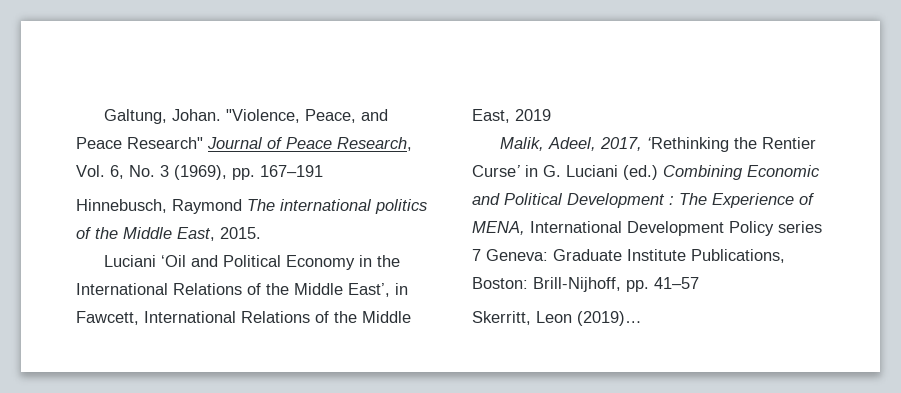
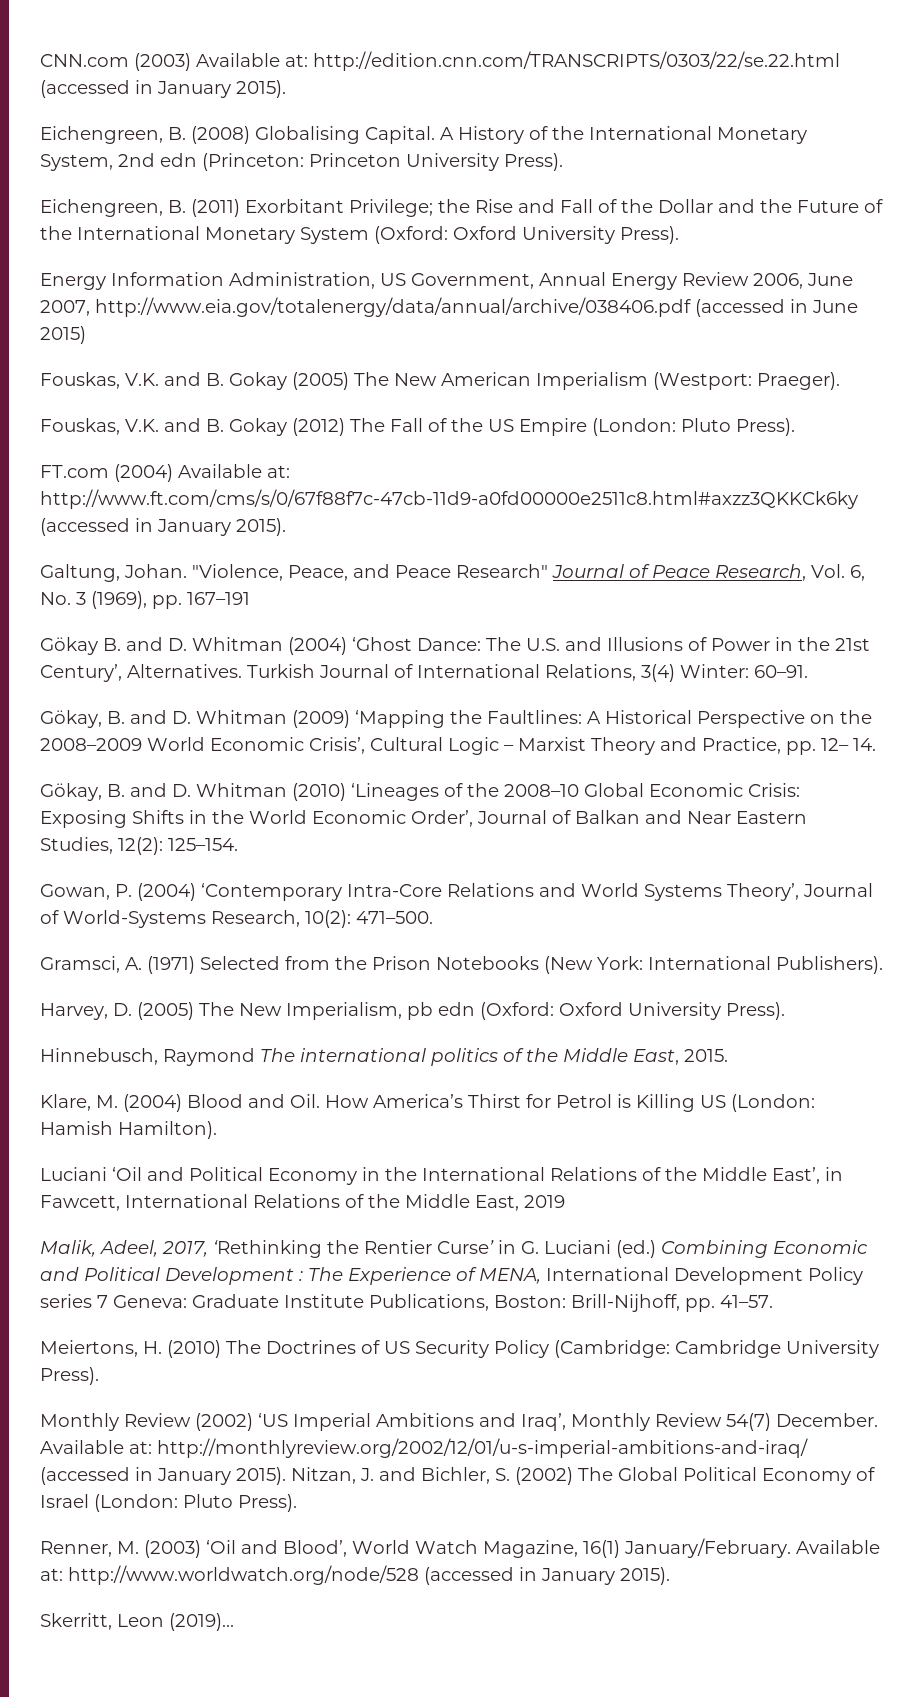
+ CNN.com (2003) Available at: http://edition.cnn.com/TRANSCRIPTS/0303/22/se.22.html (accessed in January 2015).
+ Eichengreen, B. (2008) Globalising Capital. A History of the International Monetary System, 2nd edn (Princeton: Princeton University Press).
+ Eichengreen, B. (2011) Exorbitant Privilege; the Rise and Fall of the Dollar and the Future of the International Monetary System (Oxford: Oxford University Press).
+ Energy Information Administration, US Government, Annual Energy Review 2006, June 2007, http://www.eia.gov/totalenergy/data/annual/archive/038406.pdf (accessed in June 2015)
+ Fouskas, V.K. and B. Gokay (2005) The New American Imperialism (Westport: Praeger).
+ Fouskas, V.K. and B. Gokay (2012) The Fall of the US Empire (London: Pluto Press).
+ FT.com (2004) Available at: http://www.ft.com/cms/s/0/67f88f7c-47cb-11d9-a0fd00000e2511c8.html#axzz3QKKCk6ky (accessed in January 2015).
+ Gökay B. and D. Whitman (2004) ‘Ghost Dance: The U.S. and Illusions of Power in the 21st Century’, Alternatives. Turkish Journal of International Relations, 3(4) Winter: 60–91.
+ Gökay, B. and D. Whitman (2009) ‘Mapping the Faultlines: A Historical Perspective on the 2008–2009 World Economic Crisis’, Cultural Logic – Marxist Theory and Practice, pp. 12– 14.
+ Gökay, B. and D. Whitman (2010) ‘Lineages of the 2008–10 Global Economic Crisis: Exposing Shifts in the World Economic Order’, Journal of Balkan and Near Eastern Studies, 12(2): 125–154.
+ Gowan, P. (2004) ‘Contemporary Intra-Core Relations and World Systems Theory’, Journal of World-Systems Research, 10(2): 471–500.
+ Gramsci, A. (1971) Selected from the Prison Notebooks (New York: International Publishers).
+ Harvey, D. (2005) The New Imperialism, pb edn (Oxford: Oxford University Press).
+ Klare, M. (2004) Blood and Oil. How America’s Thirst for Petrol is Killing US (London: Hamish Hamilton).
- Malik, Adeel, 2017, ‘Rethinking the Rentier Curse’ in G. Luciani (ed.) Combining Economic and Political Development : The Experience of MENA, International Development Policy series 7 Geneva: Graduate Institute Publications, Boston: Brill-Nijhoff, pp. 41–57
+ Malik, Adeel, 2017, ‘Rethinking the Rentier Curse’ in G. Luciani (ed.) Combining Economic and Political Development : The Experience of MENA, International Development Policy series 7 Geneva: Graduate Institute Publications, Boston: Brill-Nijhoff, pp. 41–57.
+ Meiertons, H. (2010) The Doctrines of US Security Policy (Cambridge: Cambridge University Press).
+ Monthly Review (2002) ‘US Imperial Ambitions and Iraq’, Monthly Review 54(7) December. Available at: http://monthlyreview.org/2002/12/01/u-s-imperial-ambitions-and-iraq/ (accessed in January 2015). Nitzan, J. and Bichler, S. (2002) The Global Political Economy of Israel (London: Pluto Press).
+ Renner, M. (2003) ‘Oil and Blood’, World Watch Magazine, 16(1) January/February. Available at: http://www.worldwatch.org/node/528 (accessed in January 2015).

